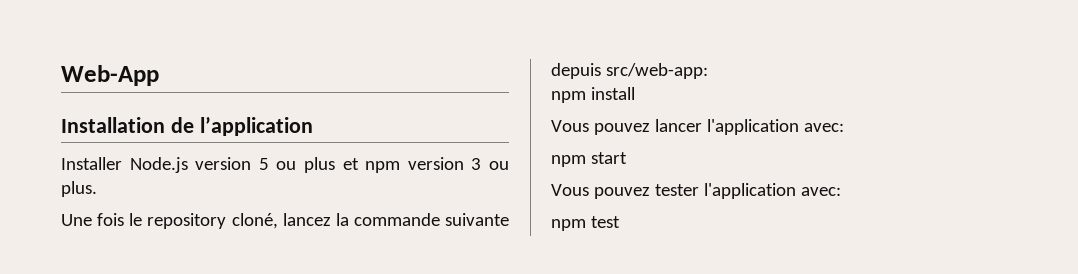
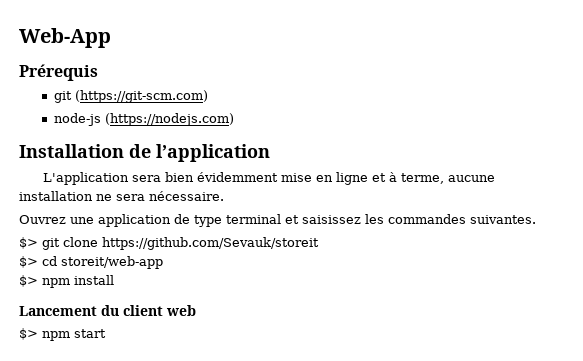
+ Prérequis
+ git (https://git-scm.com)
+ node-js (https://nodejs.com)
  Installation de l’application
- Installer Node.js version 5 ou plus et npm version 3 ou plus.
- Une fois le repository cloné, lancez la commande suivante depuis src/web-app:
- npm install
- Vous pouvez lancer l'application avec:
- npm start
- Vous pouvez tester l'application avec:
- npm test
+ L'application sera bien évidemment mise en ligne et à terme, aucune installation ne sera nécessaire.
+ Ouvrez une application de type terminal et saisissez les commandes suivantes.
+ $> git clone https://github.com/Sevauk/storeit
+ $> cd storeit/web-app
+ $> npm install
+ Lancement du client web
+ $> npm start

